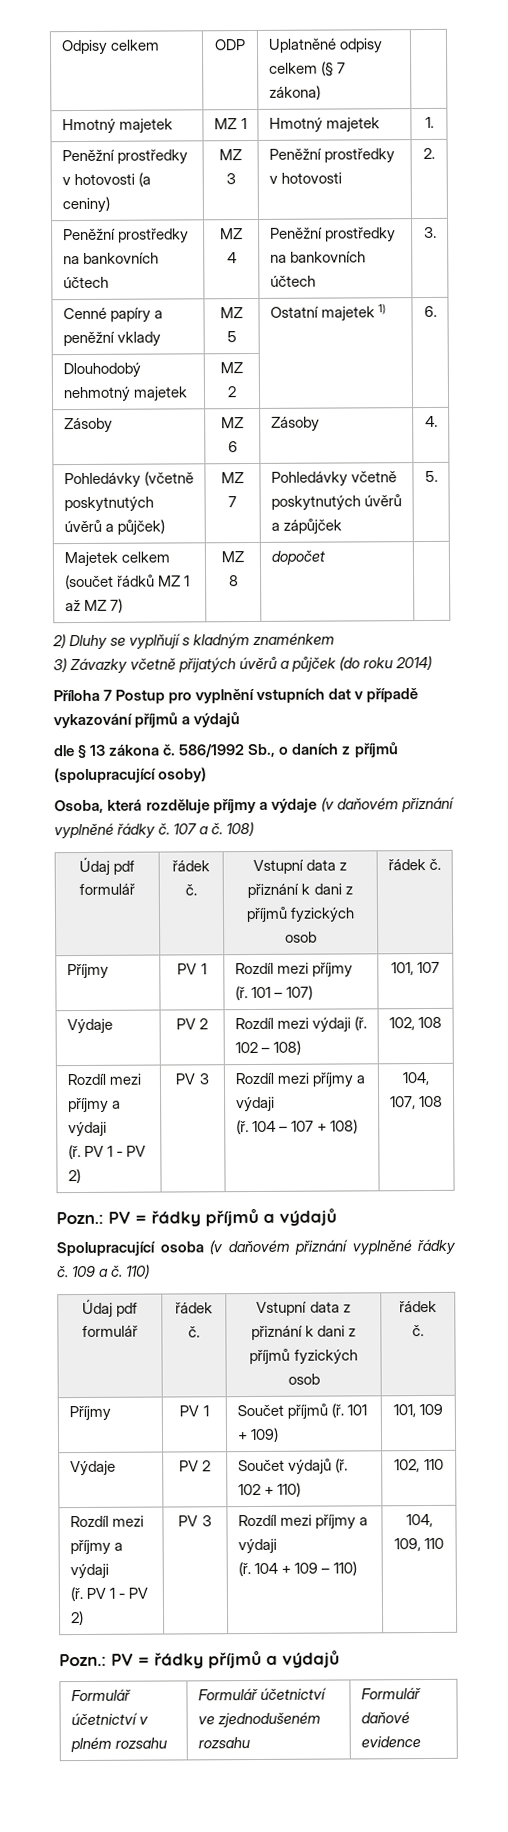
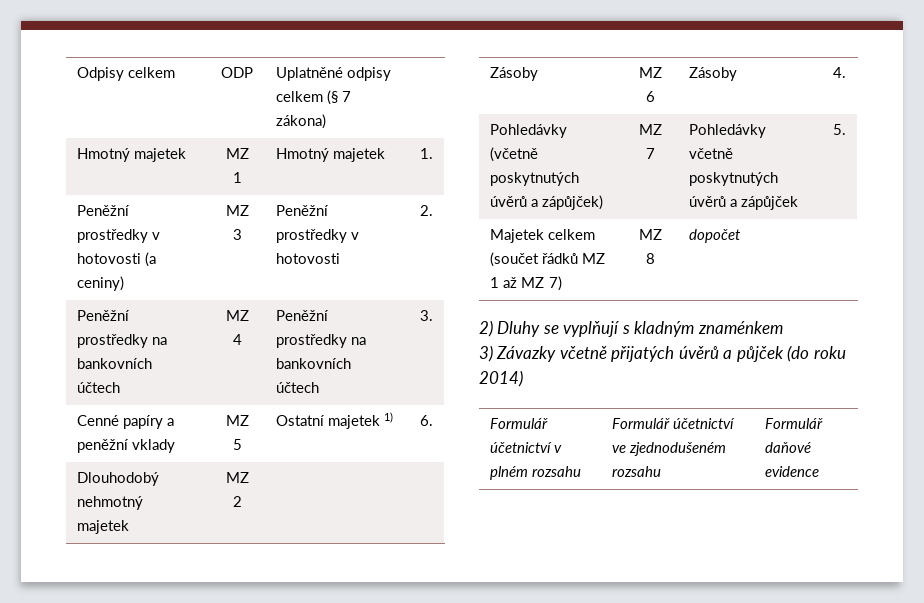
- Pohledávky (včetně poskytnutých úvěrů a půjček) | MZ 7 | Pohledávky včetně poskytnutých úvěrů a zápůjček | 5.
+ Pohledávky (včetně poskytnutých úvěrů a zápůjček) | MZ 7 | Pohledávky včetně poskytnutých úvěrů a zápůjček | 5.
- Příloha 7 Postup pro vyplnění vstupních dat v případě vykazování příjmů a výdajů
- dle § 13 zákona č. 586/1992 Sb., o daních z příjmů (spolupracující osoby)
- Osoba, která rozděluje příjmy a výdaje (v daňovém přiznání vyplněné řádky č. 107 a č. 108)
- Údaj pdf formulář | řádek č. | Vstupní data z přiznání k dani z příjmů fyzických osob | řádek č.
- Příjmy | PV 1 | Rozdíl mezi příjmy (ř. 101 – 107) | 101, 107
- Výdaje | PV 2 | Rozdíl mezi výdaji (ř. 102 – 108) | 102, 108
- Rozdíl mezi příjmy a výdaji
- (ř. PV 1 - PV 2) | PV 3 | Rozdíl mezi příjmy a výdaji
- (ř. 104 – 107 + 108) | 104, 107, 108
- Pozn.: PV = řádky příjmů a výdajů
- Spolupracující osoba (v daňovém přiznání vyplněné řádky č. 109 a č. 110)
- Údaj pdf formulář | řádek č. | Vstupní data z přiznání k dani z příjmů fyzických osob | řádek č.
- Příjmy | PV 1 | Součet příjmů (ř. 101 + 109) | 101, 109
- Výdaje | PV 2 | Součet výdajů (ř. 102 + 110) | 102, 110
- Rozdíl mezi příjmy a výdaji
- (ř. PV 1 - PV 2) | PV 3 | Rozdíl mezi příjmy a výdaji
- (ř. 104 + 109 – 110) | 104, 109, 110
- Pozn.: PV = řádky příjmů a výdajů

